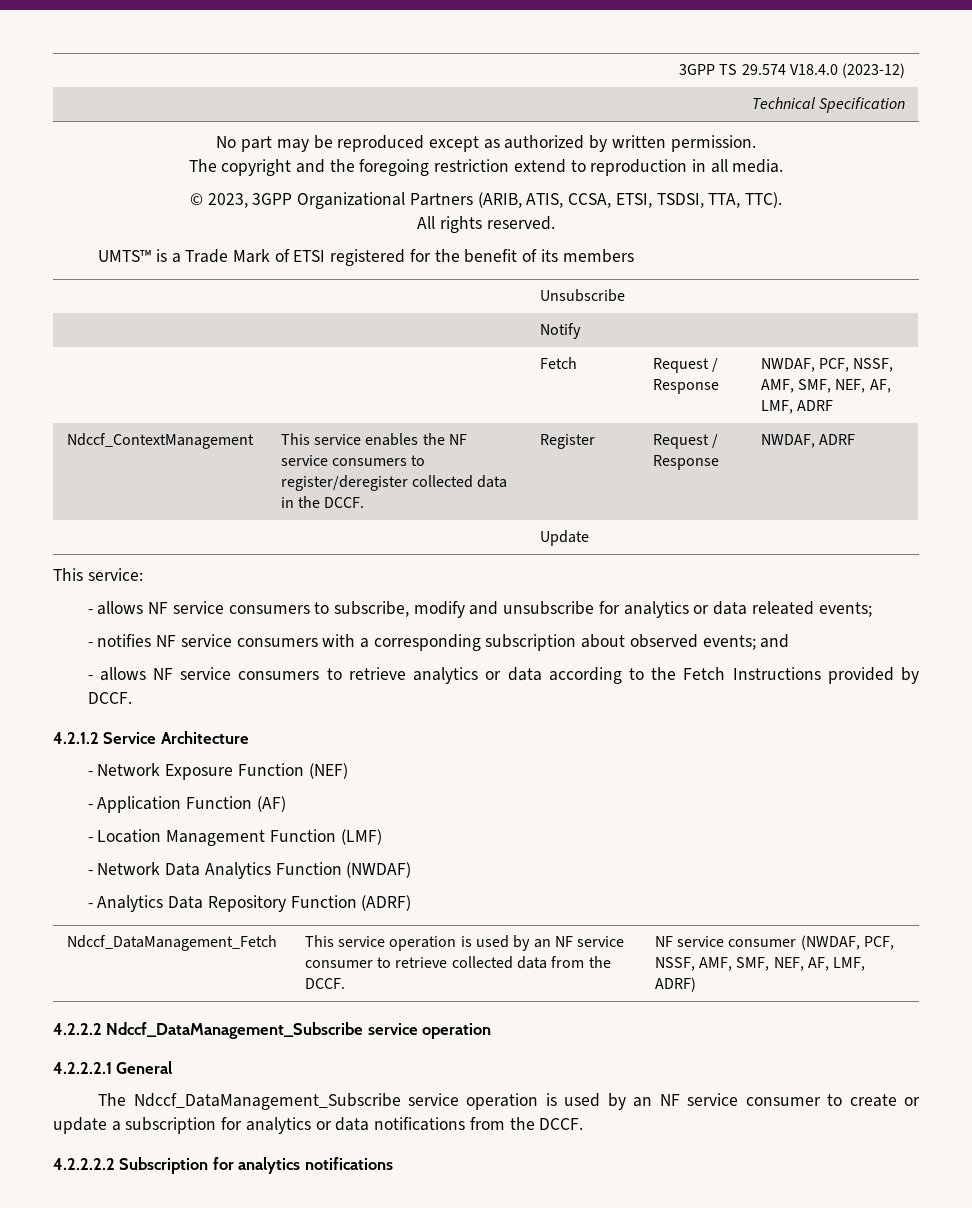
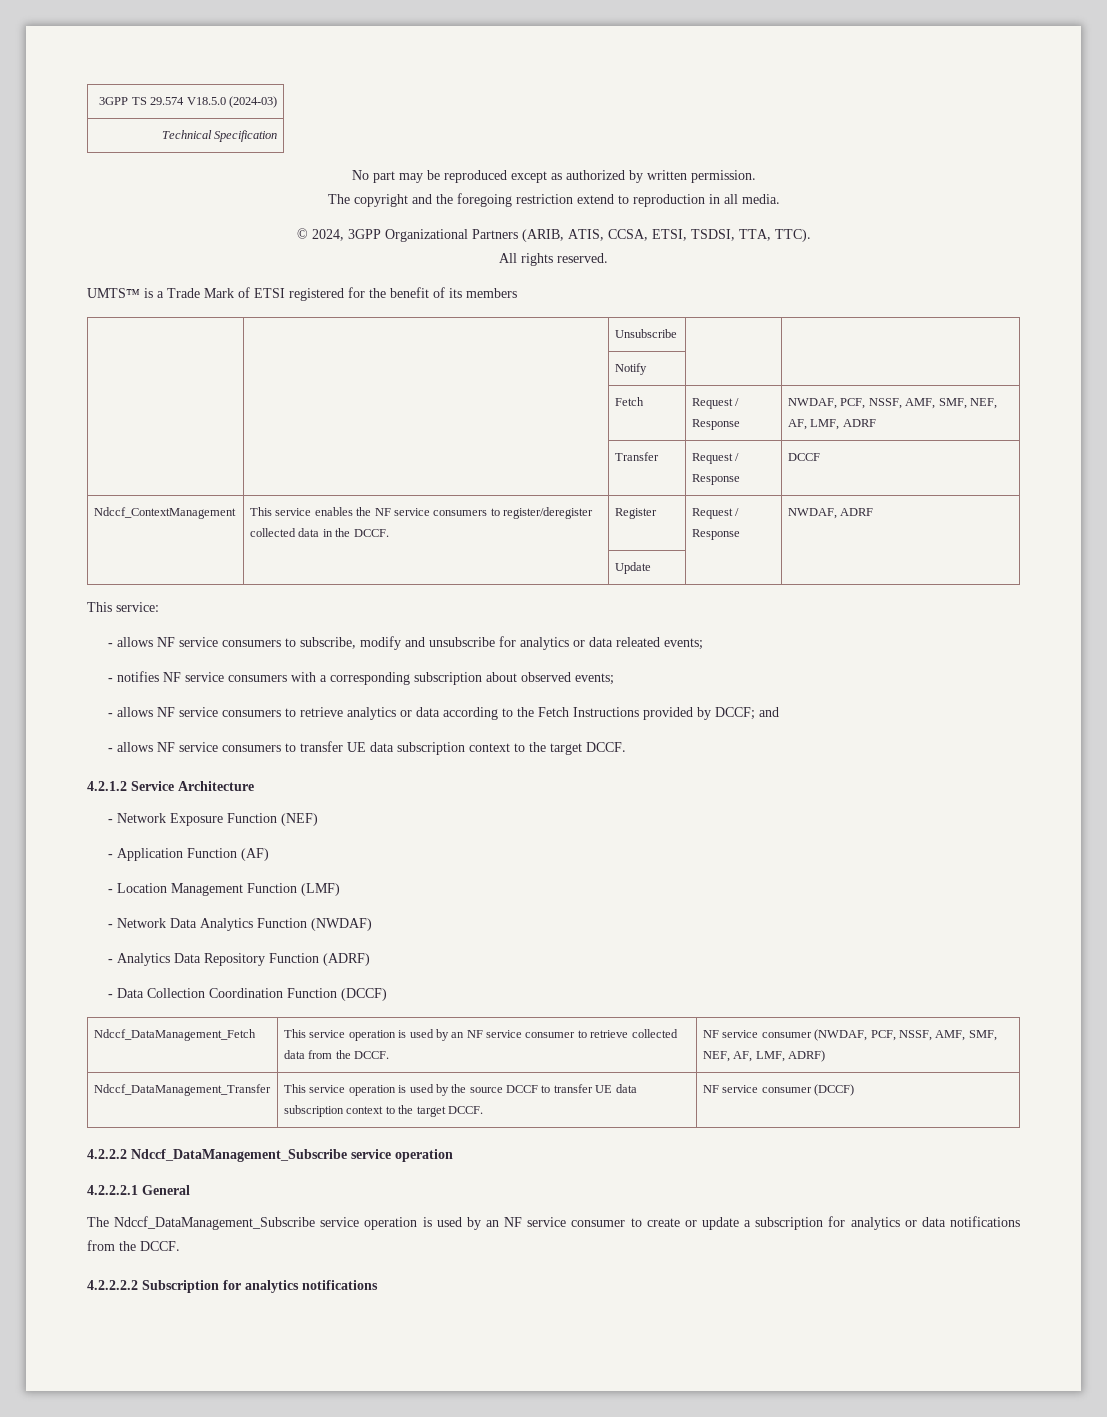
- 3GPP TS 29.574 V18.4.0 (2023-12)
+ 3GPP TS 29.574 V18.5.0 (2024-03)
- © 2023, 3GPP Organizational Partners (ARIB, ATIS, CCSA, ETSI, TSDSI, TTA, TTC).
+ © 2024, 3GPP Organizational Partners (ARIB, ATIS, CCSA, ETSI, TSDSI, TTA, TTC).
+ | | Transfer | Request / Response | DCCF
- - notifies NF service consumers with a corresponding subscription about observed events; and
+ - notifies NF service consumers with a corresponding subscription about observed events;
- - allows NF service consumers to retrieve analytics or data according to the Fetch Instructions provided by DCCF.
+ - allows NF service consumers to retrieve analytics or data according to the Fetch Instructions provided by DCCF; and
+ - allows NF service consumers to transfer UE data subscription context to the target DCCF.
+ - Data Collection Coordination Function (DCCF)
+ Ndccf_DataManagement_Transfer | This service operation is used by the source DCCF to transfer UE data subscription context to the target DCCF. | NF service consumer (DCCF)

